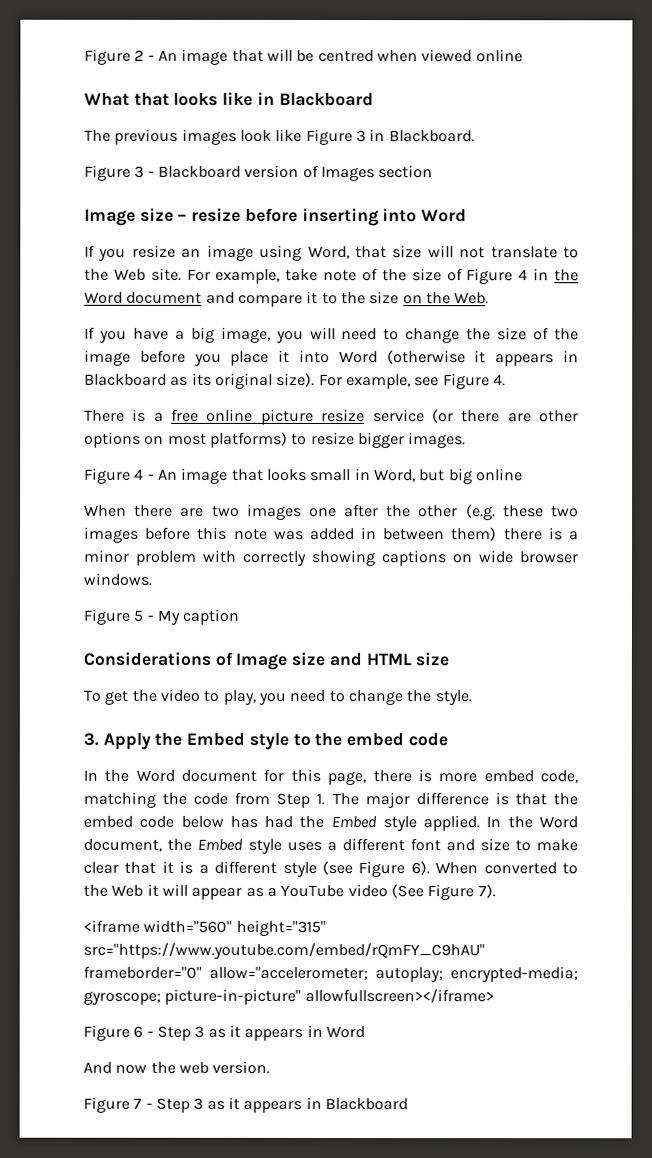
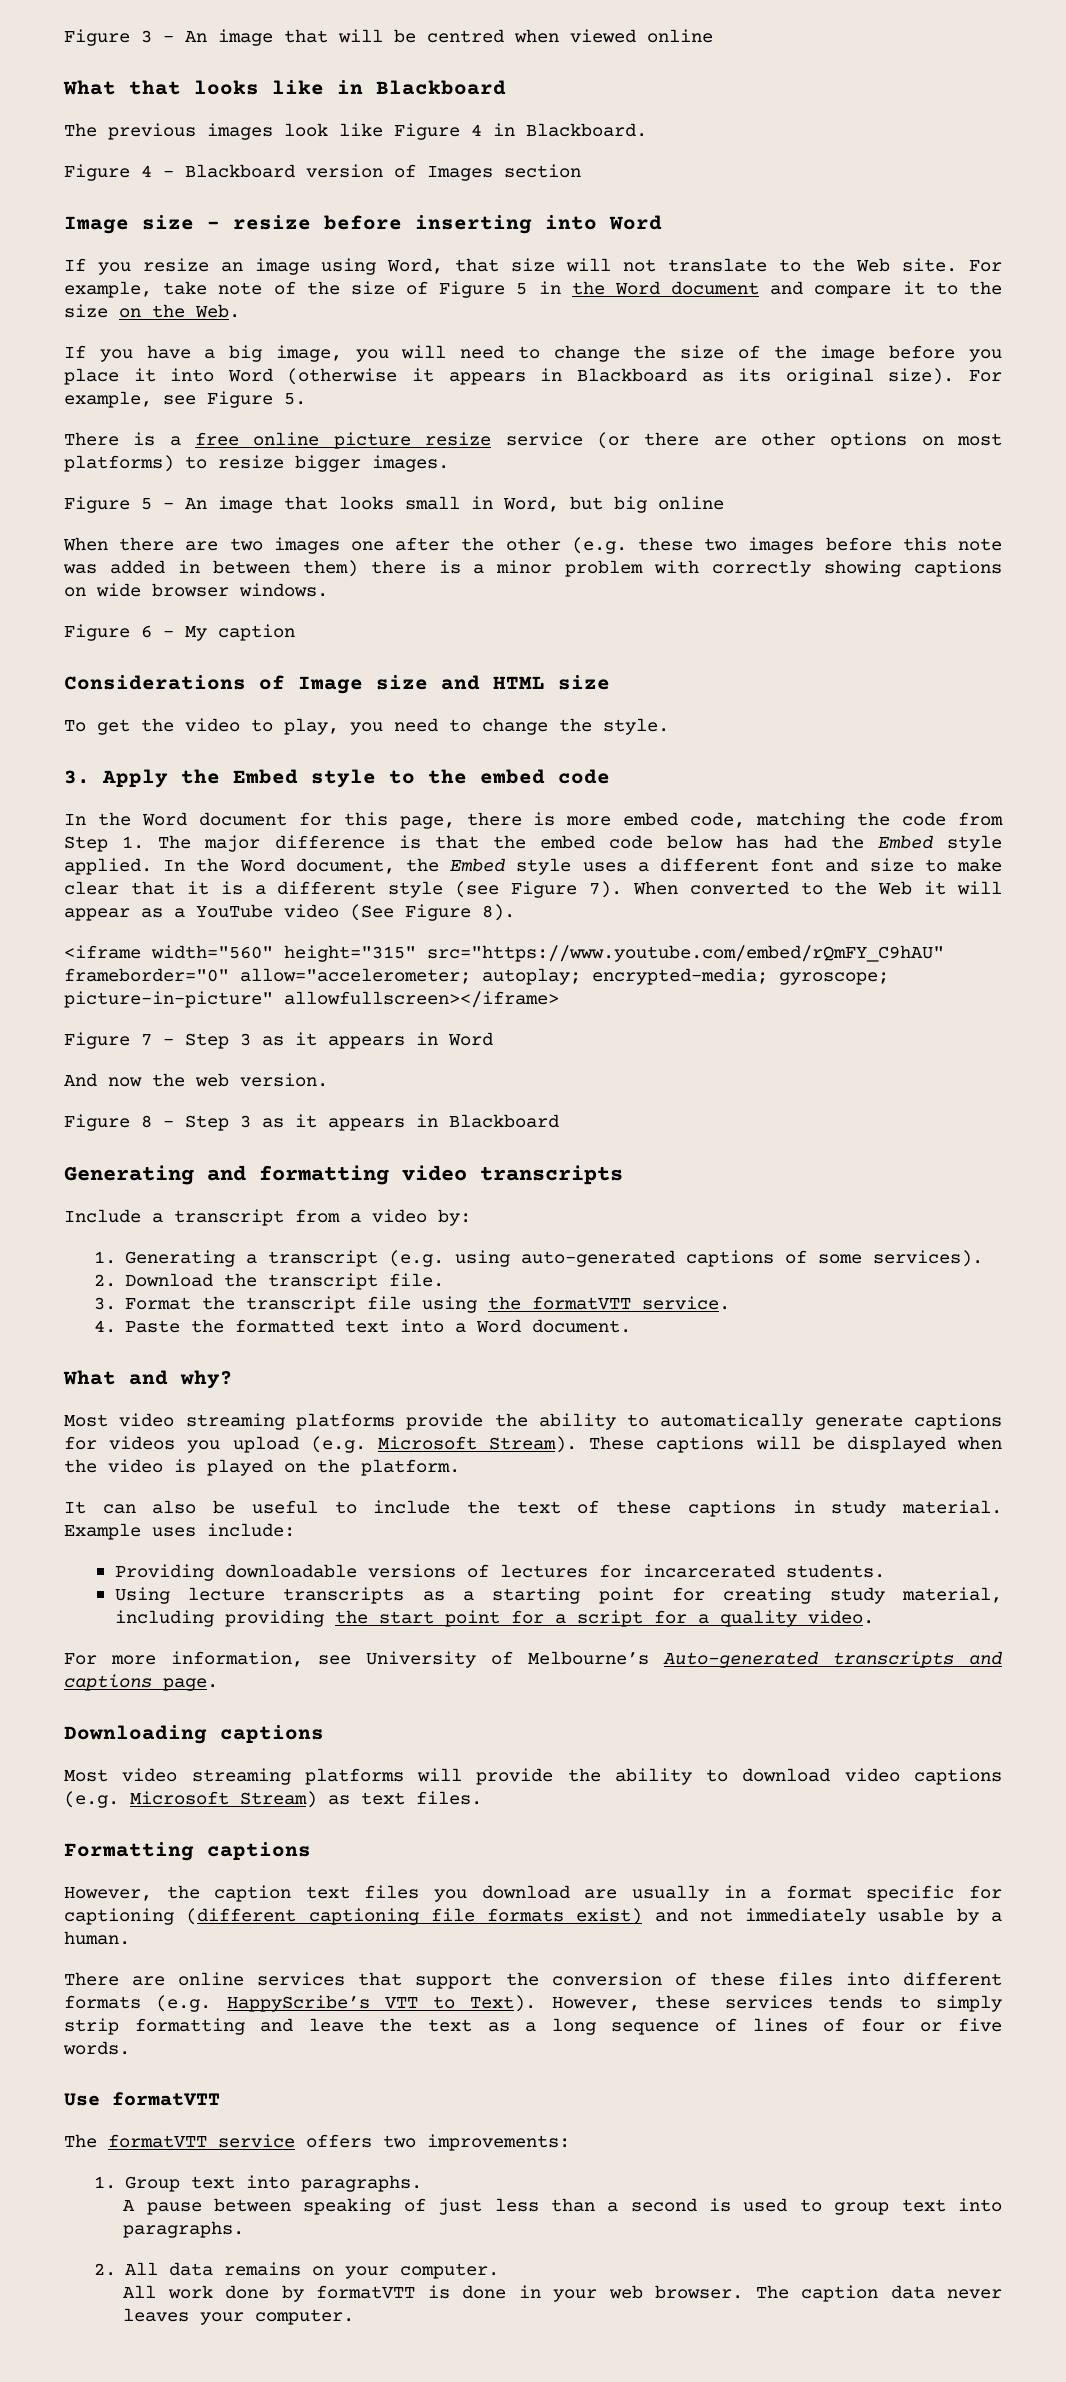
- Figure 2 - An image that will be centred when viewed online
+ Figure 3 - An image that will be centred when viewed online
- The previous images look like Figure 3 in Blackboard.
+ The previous images look like Figure 4 in Blackboard.
- Figure 3 - Blackboard version of Images section
+ Figure 4 - Blackboard version of Images section
- For example, take note of the size of Figure 4 in the Word document and compare it to the size on the Web.
+ For example, take note of the size of Figure 5 in the Word document and compare it to the size on the Web.
- For example, see Figure 4.
+ For example, see Figure 5.
- Figure 4 - An image that looks small in Word, but big online
+ Figure 5 - An image that looks small in Word, but big online
- Figure 5 - My caption
+ Figure 6 - My caption
- In the Word document, the Embed style uses a different font and size to make clear that it is a different style (see Figure 6).
+ In the Word document, the Embed style uses a different font and size to make clear that it is a different style (see Figure 7).
- When converted to the Web it will appear as a YouTube video (See Figure 7).
+ When converted to the Web it will appear as a YouTube video (See Figure 8).
- Figure 6 - Step 3 as it appears in Word
+ Figure 7 - Step 3 as it appears in Word
- Figure 7 - Step 3 as it appears in Blackboard
+ Figure 8 - Step 3 as it appears in Blackboard
+ Generating and formatting video transcripts
+ Include a transcript from a video by:
+ 1. Generating a transcript (e.g. using auto-generated captions of some services).
+ 2. Download the transcript file.
+ 3. Format the transcript file using the formatVTT service.
+ 4. Paste the formatted text into a Word document.
+ What and why?
+ Most video streaming platforms provide the ability to automatically generate captions for videos you upload (e.g. Microsoft Stream). These captions will be displayed when the video is played on the platform.
+ It can also be useful to include the text of these captions in study material. Example uses include:
+ Providing downloadable versions of lectures for incarcerated students.
+ Using lecture transcripts as a starting point for creating study material, including providing the start point for a script for a quality video.
+ For more information, see University of Melbourne’s Auto-generated transcripts and captions page.
+ Downloading captions
+ Most video streaming platforms will provide the ability to download video captions (e.g. Microsoft Stream) as text files.
+ Formatting captions
+ However, the caption text files you download are usually in a format specific for captioning (different captioning file formats exist) and not immediately usable by a human.
+ There are online services that support the conversion of these files into different formats (e.g. HappyScribe’s VTT to Text). However, these services tends to simply strip formatting and leave the text as a long sequence of lines of four or five words.
+ Use formatVTT
+ The formatVTT service offers two improvements:
+ 1. Group text into paragraphs.
+ A pause between speaking of just less than a second is used to group text into paragraphs.
+ 2. All data remains on your computer.
+ All work done by formatVTT is done in your web browser. The caption data never leaves your computer.

